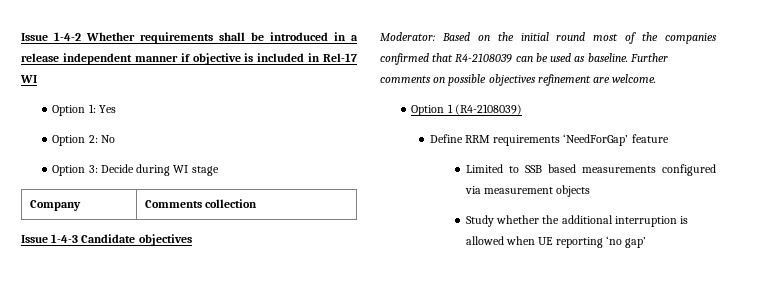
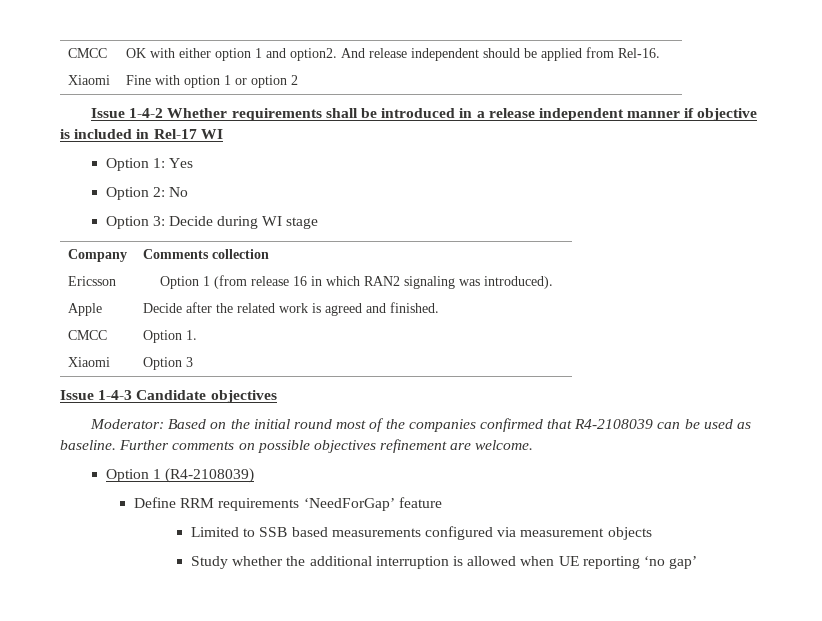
+ CMCC | OK with either option 1 and option2. And release independent should be applied from Rel-16.
+ Xiaomi | Fine with option 1 or option 2
+ Ericsson | Option 1 (from release 16 in which RAN2 signaling was introduced).
+ Apple | Decide after the related work is agreed and finished.
+ CMCC | Option 1.
+ Xiaomi | Option 3

